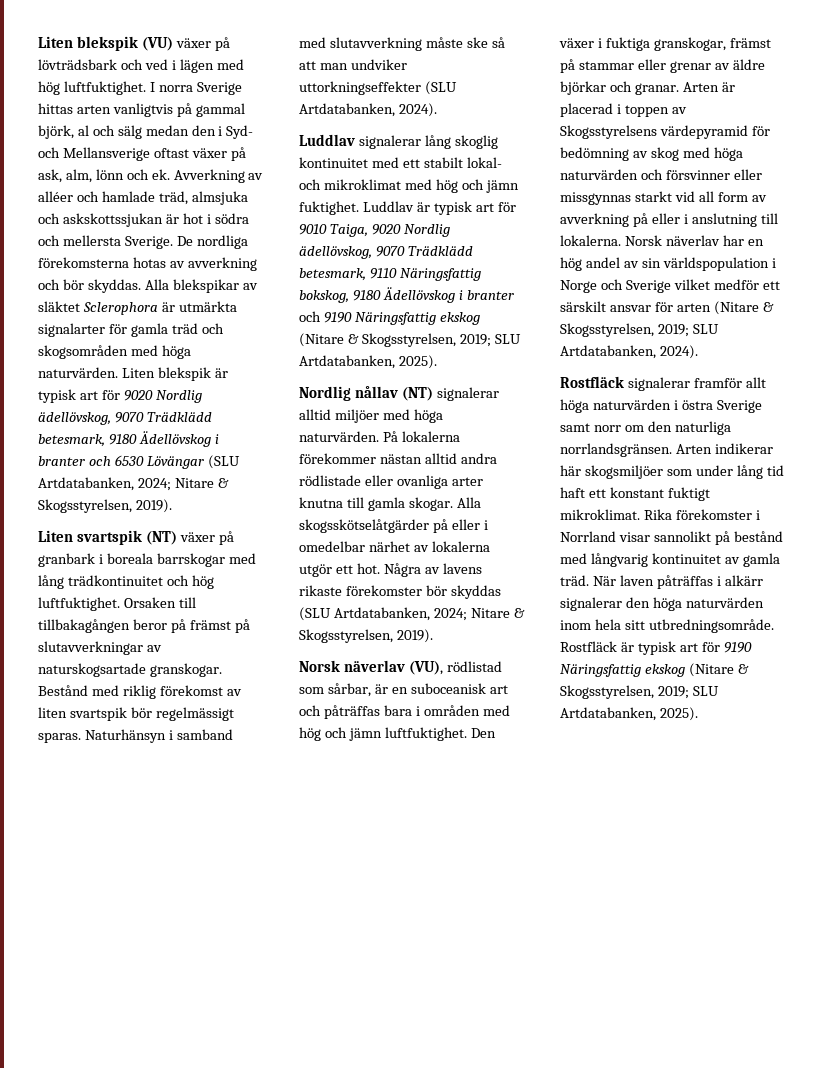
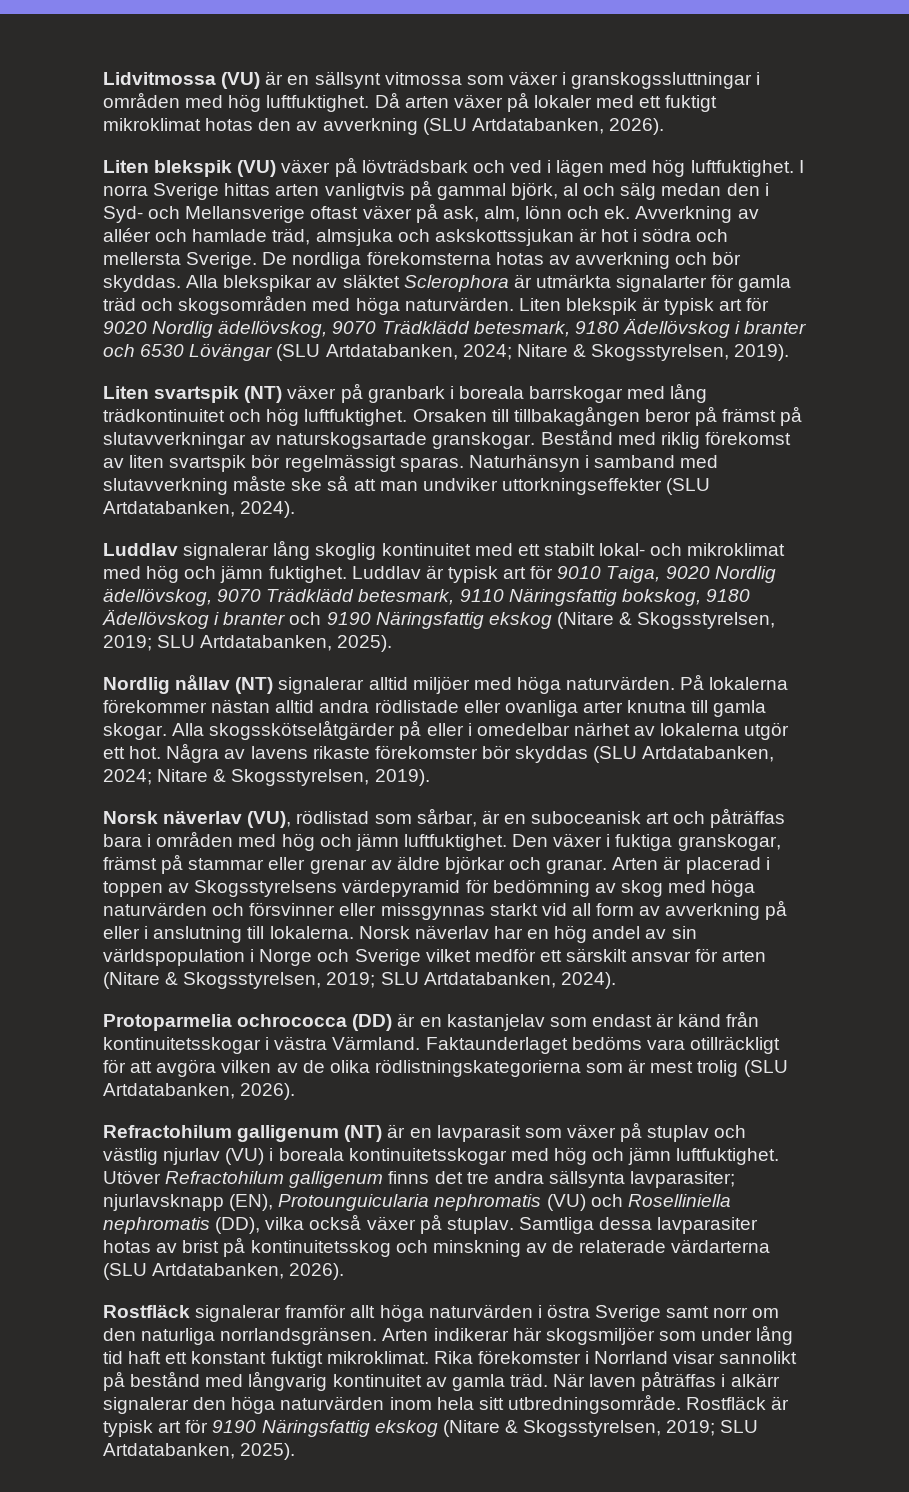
+ Lidvitmossa (VU) är en sällsynt vitmossa som växer i granskogssluttningar i områden med hög luftfuktighet. Då arten växer på lokaler med ett fuktigt mikroklimat hotas den av avverkning (SLU Artdatabanken, 2026).
+ Protoparmelia ochrococca (DD) är en kastanjelav som endast är känd från kontinuitetsskogar i västra Värmland. Faktaunderlaget bedöms vara otillräckligt för att avgöra vilken av de olika rödlistningskategorierna som är mest trolig (SLU Artdatabanken, 2026).
+ Refractohilum galligenum (NT) är en lavparasit som växer på stuplav och västlig njurlav (VU) i boreala kontinuitetsskogar med hög och jämn luftfuktighet. Utöver Refractohilum galligenum finns det tre andra sällsynta lavparasiter; njurlavsknapp (EN), Protounguicularia nephromatis (VU) och Roselliniella nephromatis (DD), vilka också växer på stuplav. Samtliga dessa lavparasiter hotas av brist på kontinuitetsskog och minskning av de relaterade värdarterna (SLU Artdatabanken, 2026).

